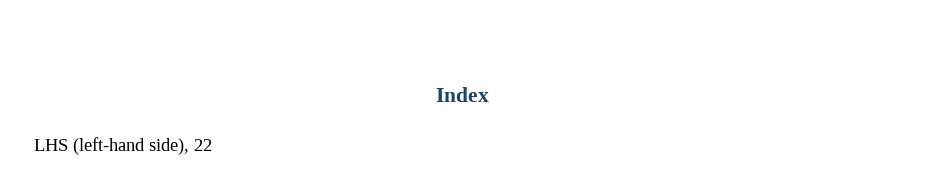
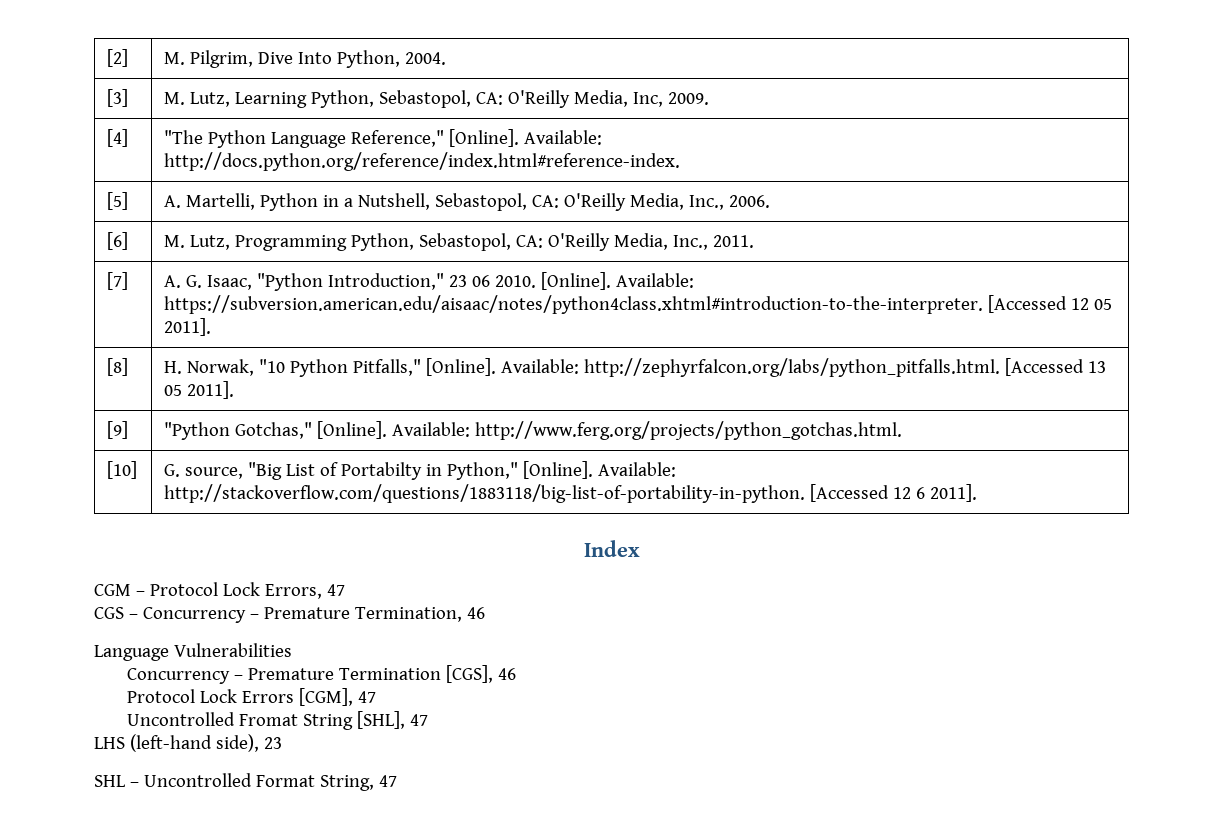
+ [2] | M. Pilgrim, Dive Into Python, 2004.
+ [3] | M. Lutz, Learning Python, Sebastopol, CA: O'Reilly Media, Inc, 2009.
+ [4] | "The Python Language Reference," [Online]. Available: http://docs.python.org/reference/index.html#reference-index.
+ [5] | A. Martelli, Python in a Nutshell, Sebastopol, CA: O'Reilly Media, Inc., 2006.
+ [6] | M. Lutz, Programming Python, Sebastopol, CA: O'Reilly Media, Inc., 2011.
+ [7] | A. G. Isaac, "Python Introduction," 23 06 2010. [Online]. Available: https://subversion.american.edu/aisaac/notes/python4class.xhtml#introduction-to-the-interpreter. [Accessed 12 05 2011].
+ [8] | H. Norwak, "10 Python Pitfalls," [Online]. Available: http://zephyrfalcon.org/labs/python_pitfalls.html. [Accessed 13 05 2011].
+ [9] | "Python Gotchas," [Online]. Available: http://www.ferg.org/projects/python_gotchas.html.
+ [10] | G. source, "Big List of Portabilty in Python," [Online]. Available: http://stackoverflow.com/questions/1883118/big-list-of-portability-in-python. [Accessed 12 6 2011].
  Index
- LHS (left-hand side), 22
+ CGM – Protocol Lock Errors, 47
+ CGS – Concurrency – Premature Termination, 46
+ Language Vulnerabilities
+ Concurrency – Premature Termination [CGS], 46
+ Protocol Lock Errors [CGM], 47
+ Uncontrolled Fromat String [SHL], 47
+ LHS (left-hand side), 23
+ SHL – Uncontrolled Format String, 47

